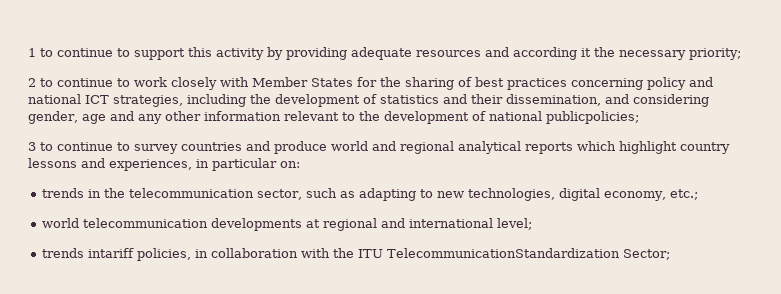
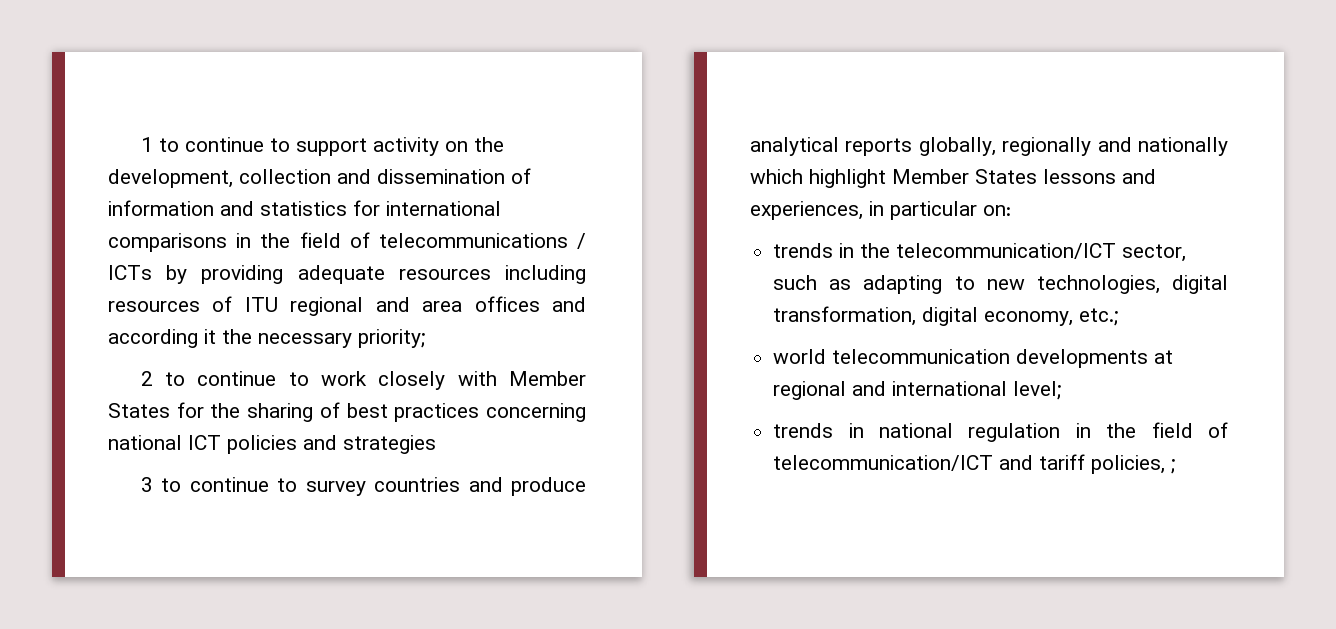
- 1 to continue to support this activity by providing adequate resources and according it the necessary priority;
+ 1 to continue to support activity on the development, collection and dissemination of information and statistics for international comparisons in the field of telecommunications / ICTs by providing adequate resources including resources of ITU regional and area offices and according it the necessary priority;
- 2 to continue to work closely with Member States for the sharing of best practices concerning policy and national ICT strategies, including the development of statistics and their dissemination, and considering gender, age and any other information relevant to the development of national publicpolicies;
+ 2 to continue to work closely with Member States for the sharing of best practices concerning national ICT policies and strategies
- 3 to continue to survey countries and produce world and regional analytical reports which highlight country lessons and experiences, in particular on:
+ 3 to continue to survey countries and produce analytical reports globally, regionally and nationally which highlight Member States lessons and experiences, in particular on:
- trends in the telecommunication sector, such as adapting to new technologies, digital economy, etc.;
+ trends in the telecommunication/ICT sector, such as adapting to new technologies, digital transformation, digital economy, etc.;
- trends intariff policies, in collaboration with the ITU TelecommunicationStandardization Sector;
+ trends in national regulation in the field of telecommunication/ICT and tariff policies, ;

